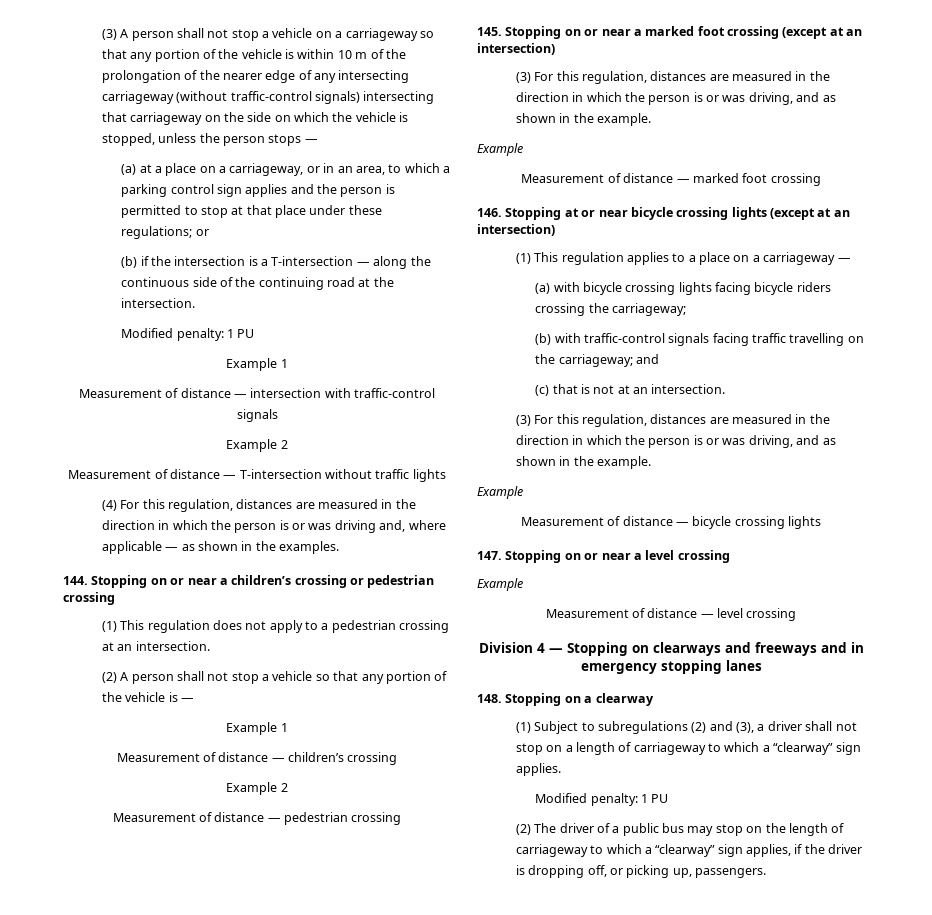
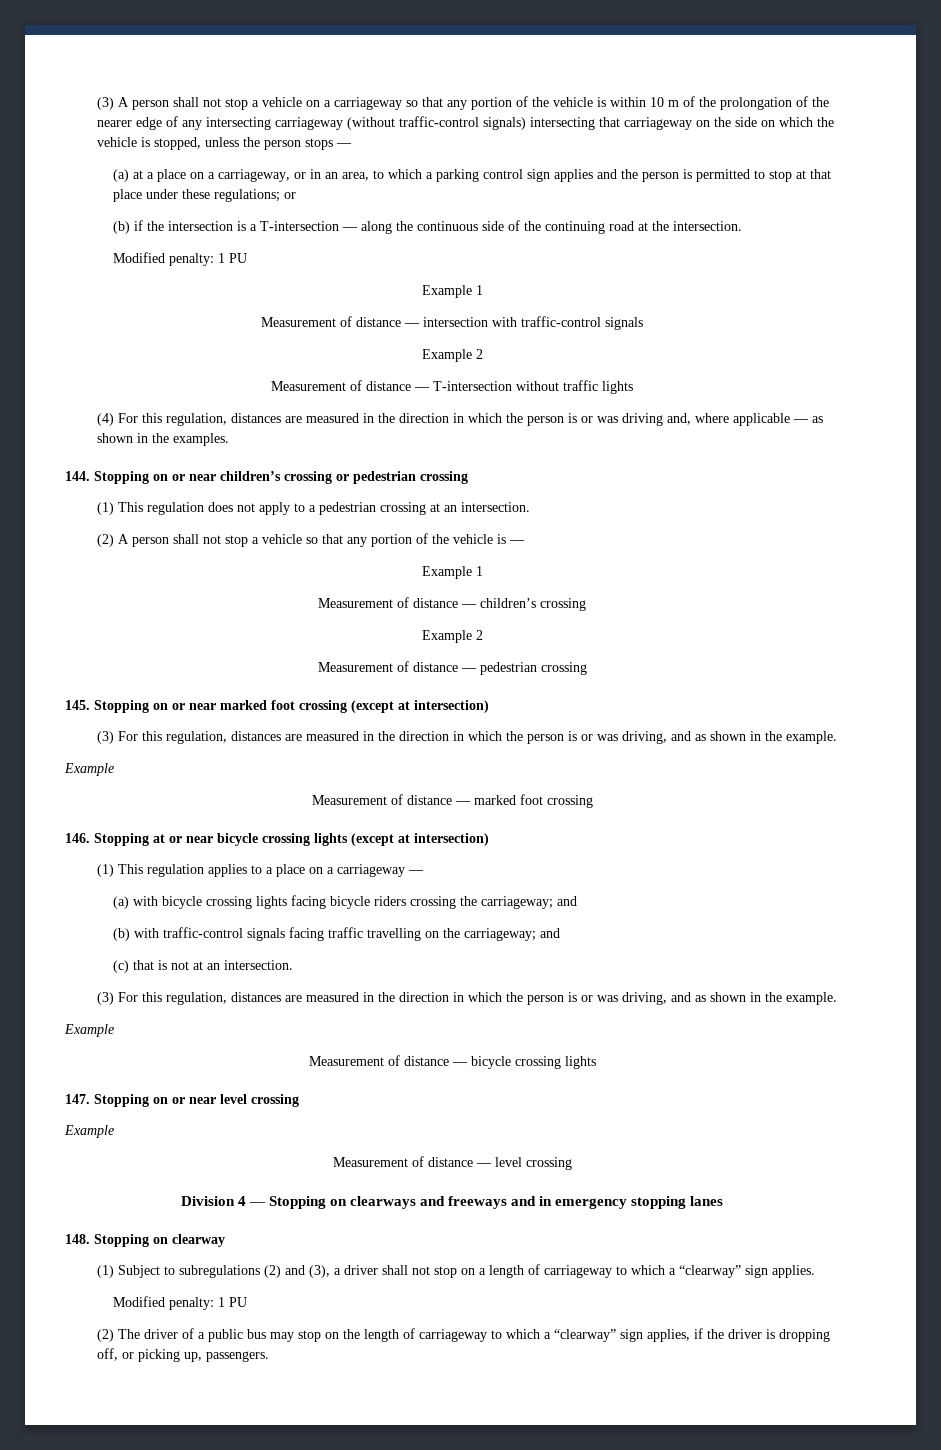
- 144. Stopping on or near a children’s crossing or pedestrian crossing
+ 144. Stopping on or near children’s crossing or pedestrian crossing
- 145. Stopping on or near a marked foot crossing (except at an intersection)
+ 145. Stopping on or near marked foot crossing (except at intersection)
- 146. Stopping at or near bicycle crossing lights (except at an intersection)
+ 146. Stopping at or near bicycle crossing lights (except at intersection)
- (a) with bicycle crossing lights facing bicycle riders crossing the carriageway;
+ (a) with bicycle crossing lights facing bicycle riders crossing the carriageway; and
- 147. Stopping on or near a level crossing
+ 147. Stopping on or near level crossing
- 148. Stopping on a clearway
+ 148. Stopping on clearway

